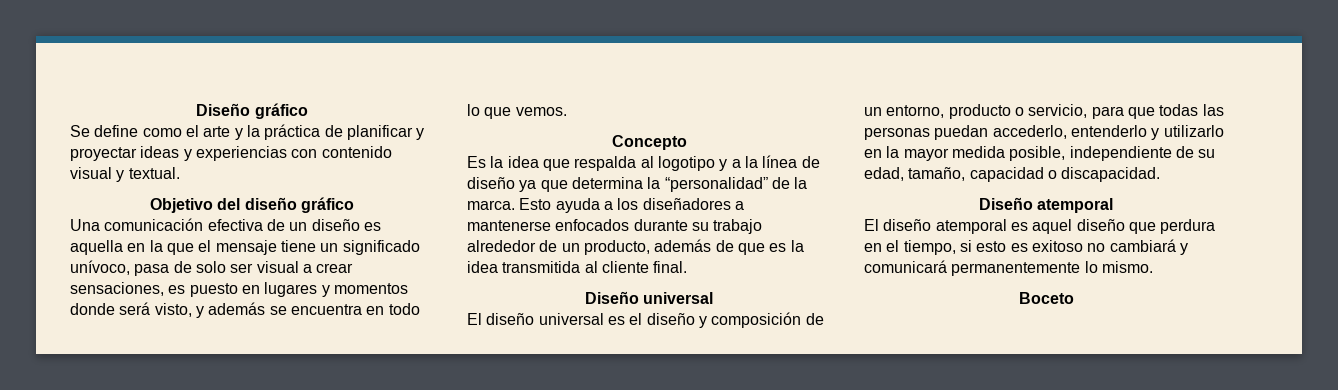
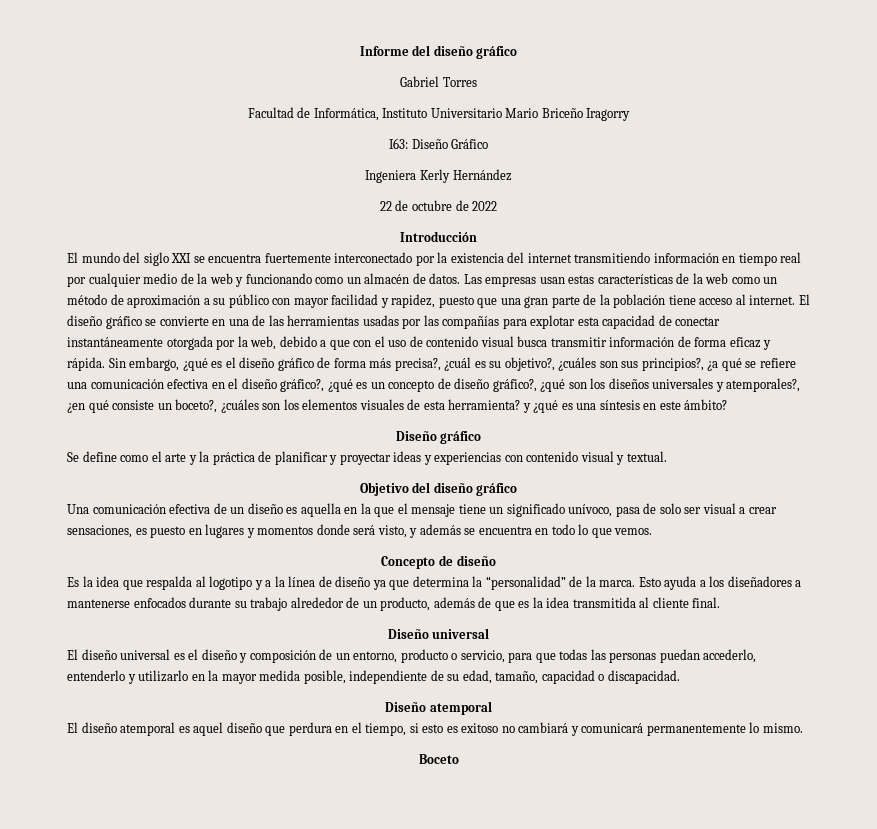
+ Informe del diseño gráfico
+ Gabriel Torres
+ Facultad de Informática, Instituto Universitario Mario Briceño Iragorry
+ I63: Diseño Gráfico
+ Ingeniera Kerly Hernández
+ 22 de octubre de 2022
+ Introducción
+ El mundo del siglo XXI se encuentra fuertemente interconectado por la existencia del internet transmitiendo información en tiempo real por cualquier medio de la web y funcionando como un almacén de datos. Las empresas usan estas características de la web como un método de aproximación a su público con mayor facilidad y rapidez, puesto que una gran parte de la población tiene acceso al internet. El diseño gráfico se convierte en una de las herramientas usadas por las compañías para explotar esta capacidad de conectar instantáneamente otorgada por la web, debido a que con el uso de contenido visual busca transmitir información de forma eficaz y rápida. Sin embargo, ¿qué es el diseño gráfico de forma más precisa?, ¿cuál es su objetivo?, ¿cuáles son sus principios?, ¿a qué se refiere una comunicación efectiva en el diseño gráfico?, ¿qué es un concepto de diseño gráfico?, ¿qué son los diseños universales y atemporales?, ¿en qué consiste un boceto?, ¿cuáles son los elementos visuales de esta herramienta? y ¿qué es una síntesis en este ámbito?
- Concepto
+ Concepto de diseño

